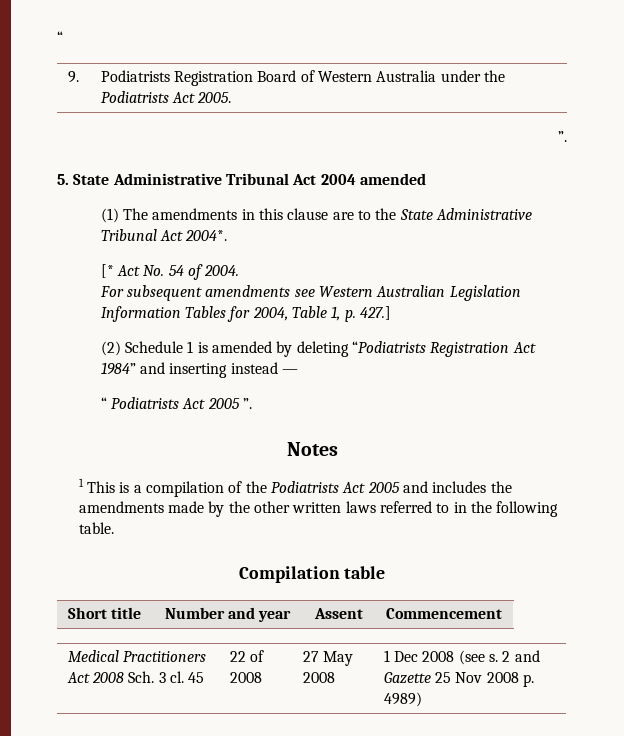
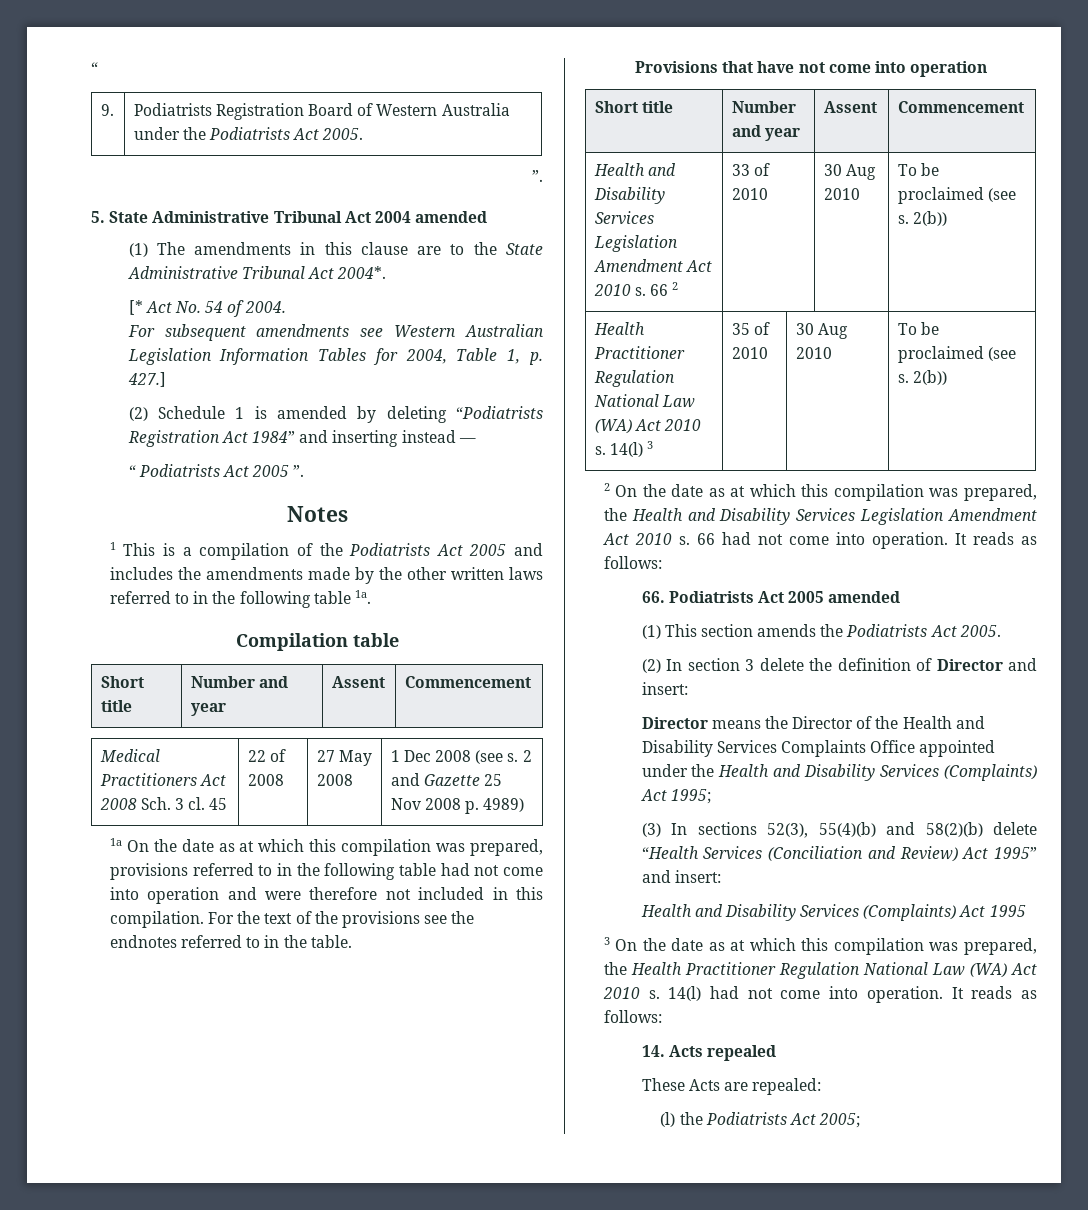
- 1 This is a compilation of the Podiatrists Act 2005 and includes the amendments made by the other written laws referred to in the following table.
+ 1 This is a compilation of the Podiatrists Act 2005 and includes the amendments made by the other written laws referred to in the following table 1a.
+ 1a On the date as at which this compilation was prepared, provisions referred to in the following table had not come into operation and were therefore not included in this compilation. For the text of the provisions see the endnotes referred to in the table.
+ Provisions that have not come into operation
+ Short title | Number and year | Assent | Commencement
+ Health and Disability Services Legislation Amendment Act 2010 s. 66 2 | 33 of 2010 | 30 Aug 2010 | To be proclaimed (see s. 2(b))
+ Health Practitioner Regulation National Law (WA) Act 2010 s. 14(l) 3 | 35 of 2010 | 30 Aug 2010 | To be proclaimed (see s. 2(b))
+ 2 On the date as at which this compilation was prepared, the Health and Disability Services Legislation Amendment Act 2010 s. 66 had not come into operation. It reads as follows:
+ 66. Podiatrists Act 2005 amended
+ (1) This section amends the Podiatrists Act 2005.
+ (2) In section 3 delete the definition of Director and insert:
+ Director means the Director of the Health and Disability Services Complaints Office appointed under the Health and Disability Services (Complaints) Act 1995;
+ (3) In sections 52(3), 55(4)(b) and 58(2)(b) delete “Health Services (Conciliation and Review) Act 1995” and insert:
+ Health and Disability Services (Complaints) Act 1995
+ 3 On the date as at which this compilation was prepared, the Health Practitioner Regulation National Law (WA) Act 2010 s. 14(l) had not come into operation. It reads as follows:
+ 14. Acts repealed
+ These Acts are repealed:
+ (l) the Podiatrists Act 2005;

